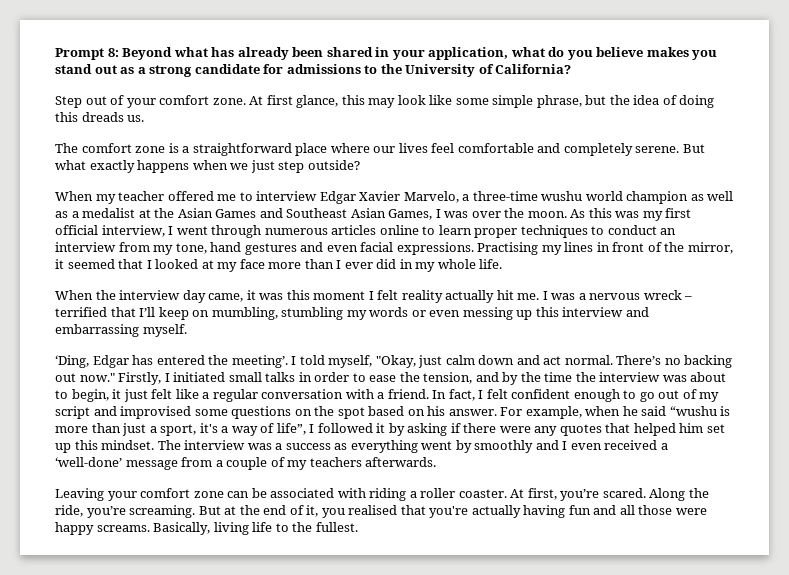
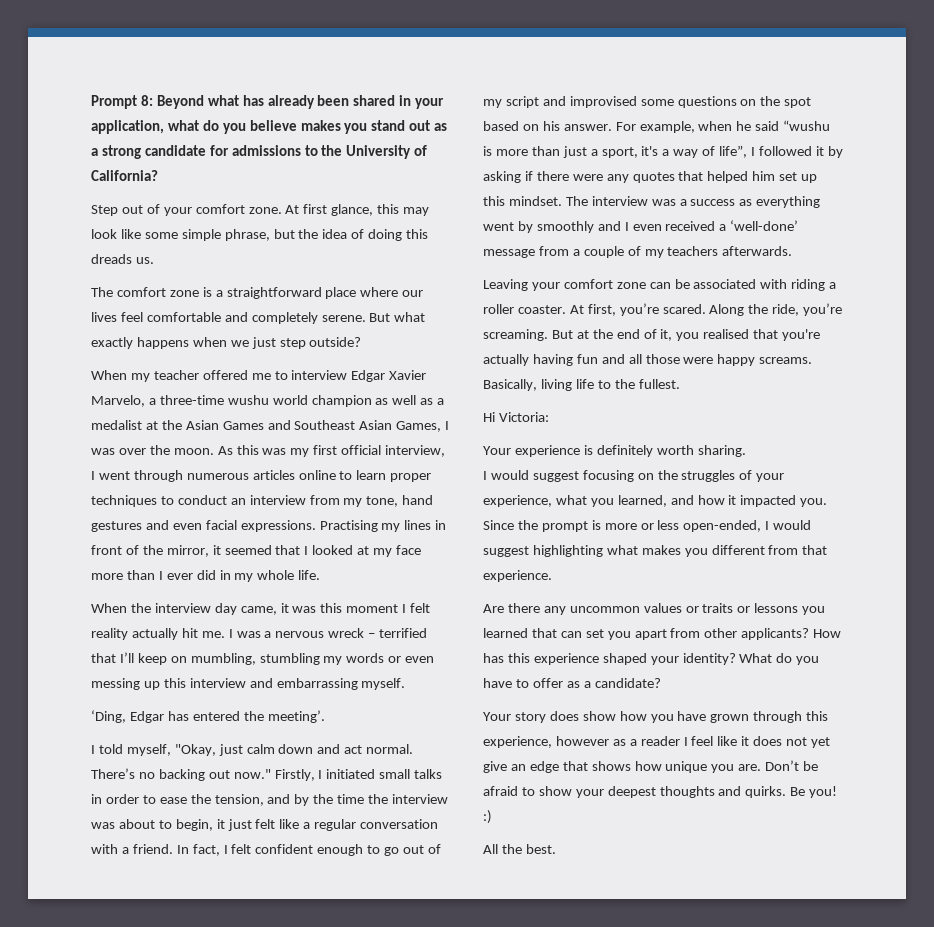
- ‘Ding, Edgar has entered the meeting’. I told myself, "Okay, just calm down and act normal.
+ ‘Ding, Edgar has entered the meeting’.
+ I told myself, "Okay, just calm down and act normal.
+ Hi Victoria:
+ Your experience is definitely worth sharing.
+ I would suggest focusing on the struggles of your experience, what you learned, and how it impacted you. Since the prompt is more or less open-ended, I would suggest highlighting what makes you different from that experience.
+ Are there any uncommon values or traits or lessons you learned that can set you apart from other applicants? How has this experience shaped your identity? What do you have to offer as a candidate?
+ Your story does show how you have grown through this experience, however as a reader I feel like it does not yet give an edge that shows how unique you are. Don’t be afraid to show your deepest thoughts and quirks. Be you! :)
+ All the best.

